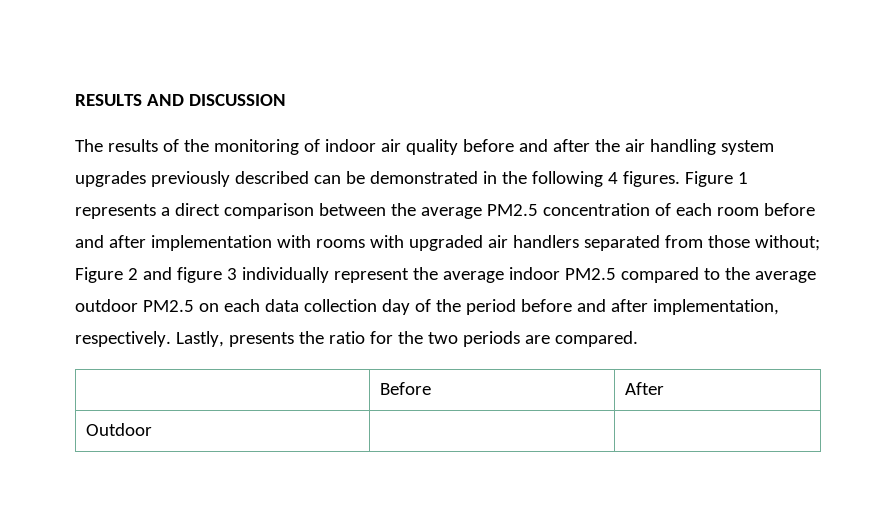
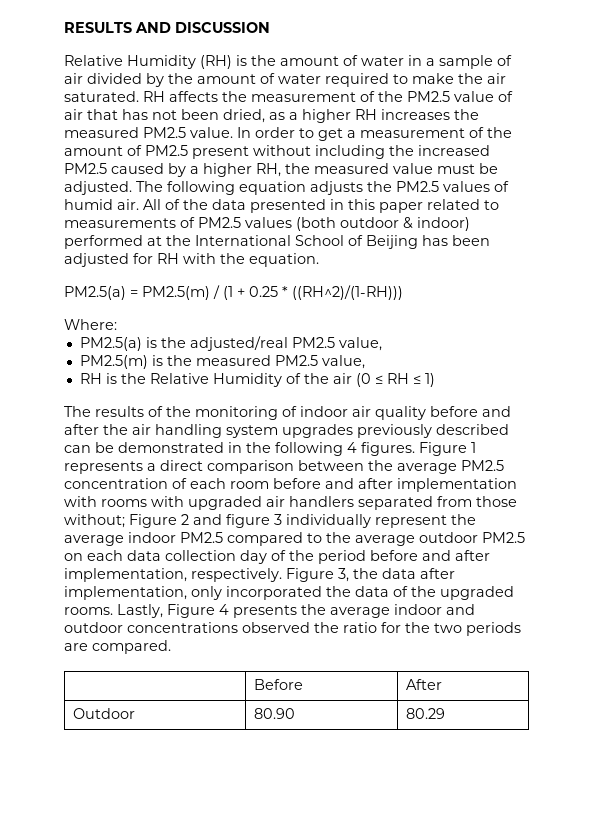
+ Relative Humidity (RH) is the amount of water in a sample of air divided by the amount of water required to make the air saturated. RH affects the measurement of the PM2.5 value of air that has not been dried, as a higher RH increases the measured PM2.5 value. In order to get a measurement of the amount of PM2.5 present without including the increased PM2.5 caused by a higher RH, the measured value must be adjusted. The following equation adjusts the PM2.5 values of humid air. All of the data presented in this paper related to measurements of PM2.5 values (both outdoor & indoor) performed at the International School of Beijing has been adjusted for RH with the equation.
+ PM2.5(a) = PM2.5(m) / (1 + 0.25 * ((RH^2)/(1-RH)))
+ Where:
+ PM2.5(a) is the adjusted/real PM2.5 value,
+ PM2.5(m) is the measured PM2.5 value,
+ RH is the Relative Humidity of the air (0 ≤ RH ≤ 1)
- Lastly, presents the ratio for the two periods are compared.
+ Figure 3, the data after implementation, only incorporated the data of the upgraded rooms. Lastly, Figure 4 presents the average indoor and outdoor concentrations observed the ratio for the two periods are compared.
- Outdoor | |
+ Outdoor | 80.90 | 80.29

